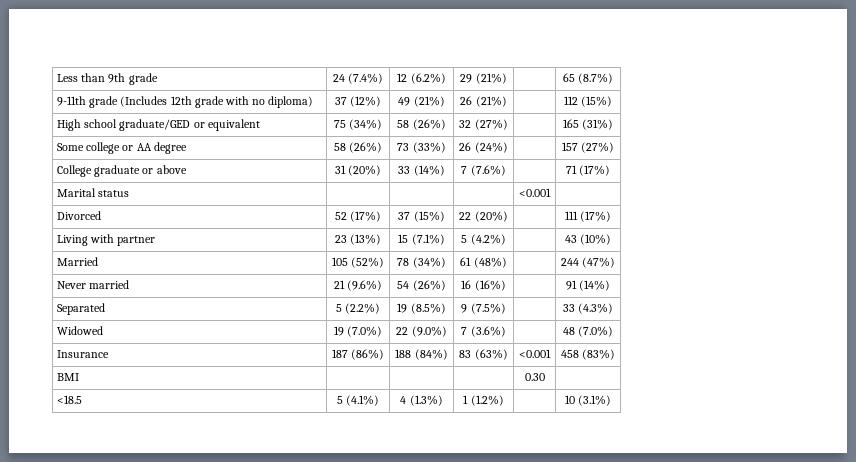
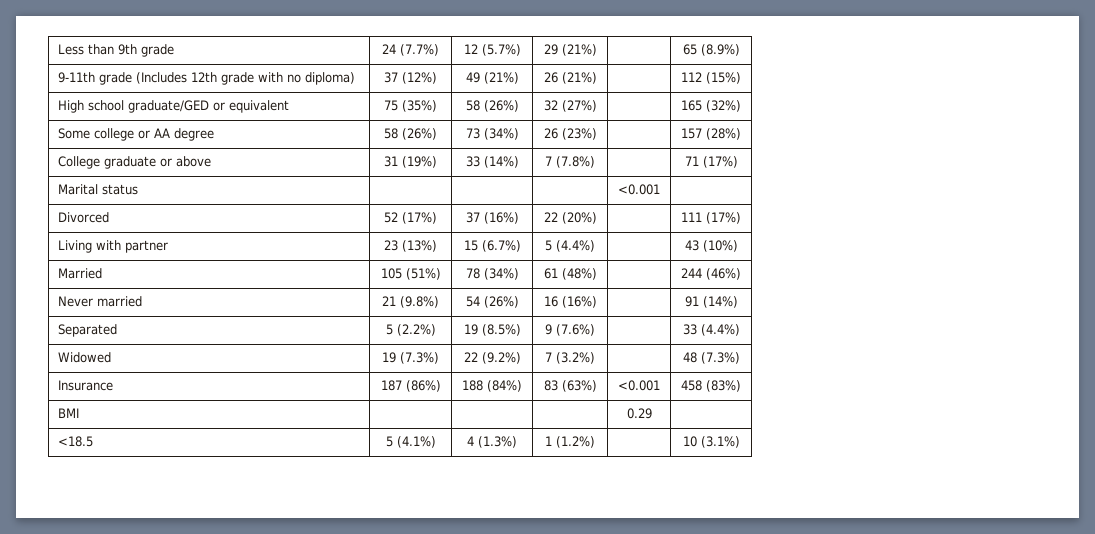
- Less than 9th grade | 24 (7.4%) | 12 (6.2%) | 29 (21%) | | 65 (8.7%)
+ Less than 9th grade | 24 (7.7%) | 12 (5.7%) | 29 (21%) | | 65 (8.9%)
- High school graduate/GED or equivalent | 75 (34%) | 58 (26%) | 32 (27%) | | 165 (31%)
+ High school graduate/GED or equivalent | 75 (35%) | 58 (26%) | 32 (27%) | | 165 (32%)
- Some college or AA degree | 58 (26%) | 73 (33%) | 26 (24%) | | 157 (27%)
+ Some college or AA degree | 58 (26%) | 73 (34%) | 26 (23%) | | 157 (28%)
- College graduate or above | 31 (20%) | 33 (14%) | 7 (7.6%) | | 71 (17%)
+ College graduate or above | 31 (19%) | 33 (14%) | 7 (7.8%) | | 71 (17%)
- Divorced | 52 (17%) | 37 (15%) | 22 (20%) | | 111 (17%)
+ Divorced | 52 (17%) | 37 (16%) | 22 (20%) | | 111 (17%)
- Living with partner | 23 (13%) | 15 (7.1%) | 5 (4.2%) | | 43 (10%)
+ Living with partner | 23 (13%) | 15 (6.7%) | 5 (4.4%) | | 43 (10%)
- Married | 105 (52%) | 78 (34%) | 61 (48%) | | 244 (47%)
+ Married | 105 (51%) | 78 (34%) | 61 (48%) | | 244 (46%)
- Never married | 21 (9.6%) | 54 (26%) | 16 (16%) | | 91 (14%)
+ Never married | 21 (9.8%) | 54 (26%) | 16 (16%) | | 91 (14%)
- Separated | 5 (2.2%) | 19 (8.5%) | 9 (7.5%) | | 33 (4.3%)
+ Separated | 5 (2.2%) | 19 (8.5%) | 9 (7.6%) | | 33 (4.4%)
- Widowed | 19 (7.0%) | 22 (9.0%) | 7 (3.6%) | | 48 (7.0%)
+ Widowed | 19 (7.3%) | 22 (9.2%) | 7 (3.2%) | | 48 (7.3%)
- BMI | | | | 0.30 |
+ BMI | | | | 0.29 |

